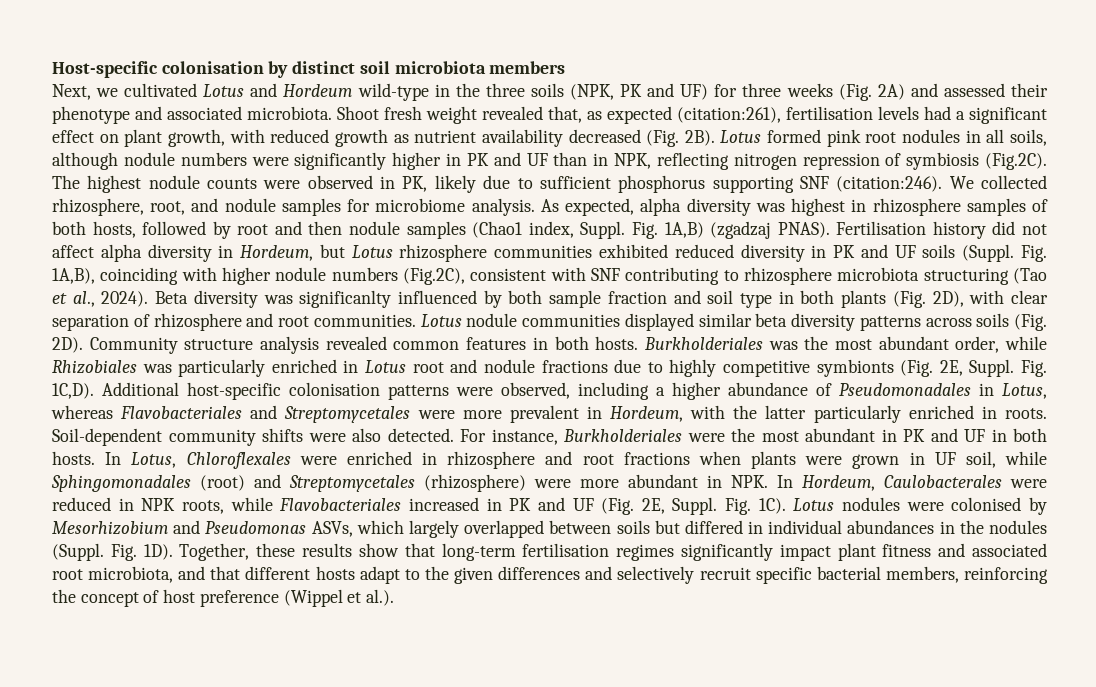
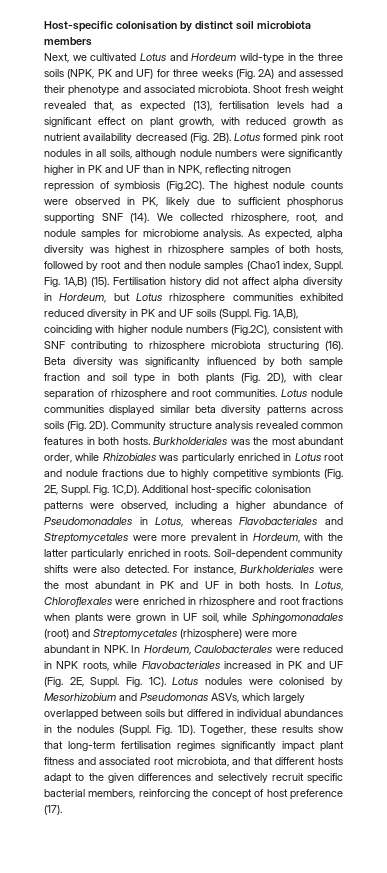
- Shoot fresh weight revealed that, as expected (citation:261), fertilisation levels had a significant effect on plant growth, with reduced growth as nutrient availability decreased (Fig. 2B).
+ Shoot fresh weight revealed that, as expected (13), fertilisation levels had a significant effect on plant growth, with reduced growth as nutrient availability decreased (Fig. 2B).
- Lotus formed pink root nodules in all soils, although nodule numbers were significantly higher in PK and UF than in NPK, reflecting nitrogen repression of symbiosis (Fig.2C). The highest nodule counts were observed in PK, likely due to sufficient phosphorus supporting SNF (citation:246).
+ Lotus formed pink root nodules in all soils, although nodule numbers were significantly higher in PK and UF than in NPK, reflecting nitrogen repression of symbiosis (Fig.2C). The highest nodule counts were observed in PK, likely due to sufficient phosphorus supporting SNF (14).
- Fig. 1A,B) (zgadzaj PNAS).
+ Fig. 1A,B) (15).
- Fig. 1A,B), coinciding with higher nodule numbers (Fig.2C), consistent with SNF contributing to rhizosphere microbiota structuring (Tao et al., 2024).
+ Fig. 1A,B), coinciding with higher nodule numbers (Fig.2C), consistent with SNF contributing to rhizosphere microbiota structuring (16).
- Together, these results show that long-term fertilisation regimes significantly impact plant fitness and associated root microbiota, and that different hosts adapt to the given differences and selectively recruit specific bacterial members, reinforcing the concept of host preference (Wippel et al.).
+ Together, these results show that long-term fertilisation regimes significantly impact plant fitness and associated root microbiota, and that different hosts adapt to the given differences and selectively recruit specific bacterial members, reinforcing the concept of host preference (17).

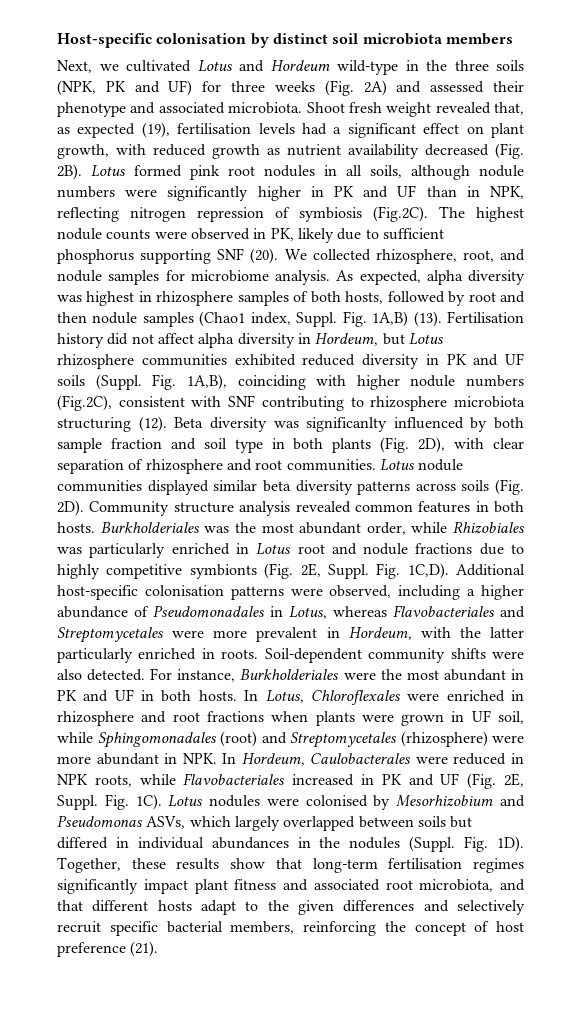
- Shoot fresh weight revealed that, as expected (13), fertilisation levels had a significant effect on plant growth, with reduced growth as nutrient availability decreased (Fig. 2B).
+ Shoot fresh weight revealed that, as expected (19), fertilisation levels had a significant effect on plant growth, with reduced growth as nutrient availability decreased (Fig. 2B).
- Lotus formed pink root nodules in all soils, although nodule numbers were significantly higher in PK and UF than in NPK, reflecting nitrogen repression of symbiosis (Fig.2C). The highest nodule counts were observed in PK, likely due to sufficient phosphorus supporting SNF (14).
+ Lotus formed pink root nodules in all soils, although nodule numbers were significantly higher in PK and UF than in NPK, reflecting nitrogen repression of symbiosis (Fig.2C). The highest nodule counts were observed in PK, likely due to sufficient phosphorus supporting SNF (20).
- Fig. 1A,B) (15).
+ Fig. 1A,B) (13).
- Fig. 1A,B), coinciding with higher nodule numbers (Fig.2C), consistent with SNF contributing to rhizosphere microbiota structuring (16).
+ Fig. 1A,B), coinciding with higher nodule numbers (Fig.2C), consistent with SNF contributing to rhizosphere microbiota structuring (12).
- Together, these results show that long-term fertilisation regimes significantly impact plant fitness and associated root microbiota, and that different hosts adapt to the given differences and selectively recruit specific bacterial members, reinforcing the concept of host preference (17).
+ Together, these results show that long-term fertilisation regimes significantly impact plant fitness and associated root microbiota, and that different hosts adapt to the given differences and selectively recruit specific bacterial members, reinforcing the concept of host preference (21).

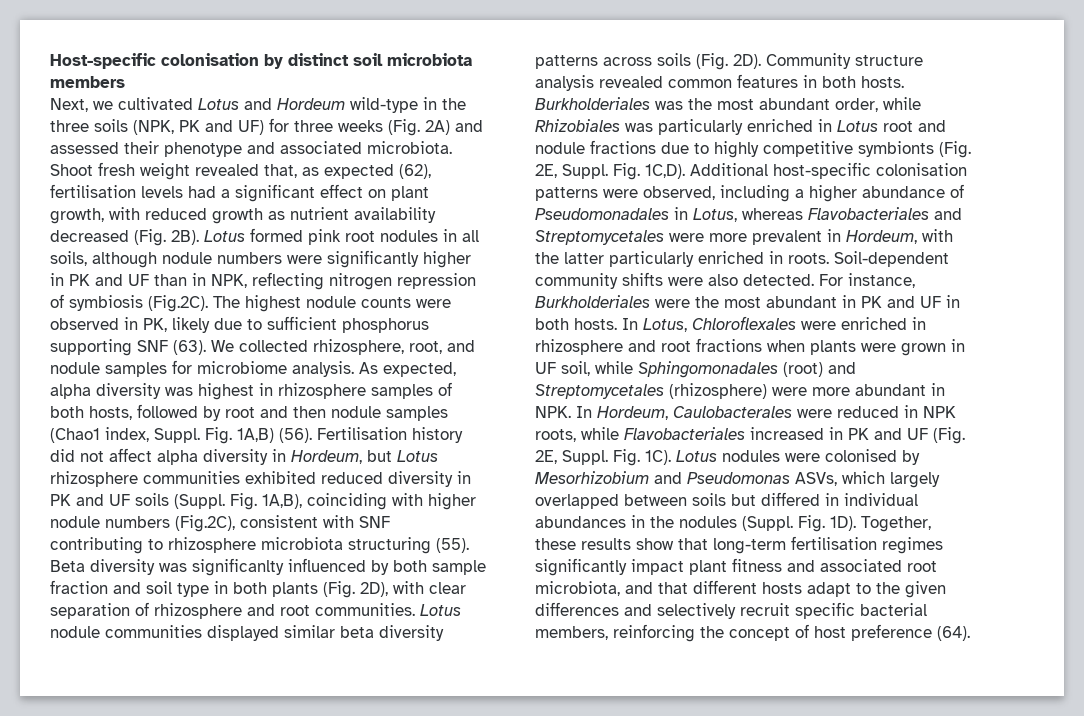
- Shoot fresh weight revealed that, as expected (19), fertilisation levels had a significant effect on plant growth, with reduced growth as nutrient availability decreased (Fig. 2B).
+ Shoot fresh weight revealed that, as expected (62), fertilisation levels had a significant effect on plant growth, with reduced growth as nutrient availability decreased (Fig. 2B).
- Lotus formed pink root nodules in all soils, although nodule numbers were significantly higher in PK and UF than in NPK, reflecting nitrogen repression of symbiosis (Fig.2C). The highest nodule counts were observed in PK, likely due to sufficient phosphorus supporting SNF (20).
+ Lotus formed pink root nodules in all soils, although nodule numbers were significantly higher in PK and UF than in NPK, reflecting nitrogen repression of symbiosis (Fig.2C). The highest nodule counts were observed in PK, likely due to sufficient phosphorus supporting SNF (63).
- Fig. 1A,B) (13).
+ Fig. 1A,B) (56).
- Fig. 1A,B), coinciding with higher nodule numbers (Fig.2C), consistent with SNF contributing to rhizosphere microbiota structuring (12).
+ Fig. 1A,B), coinciding with higher nodule numbers (Fig.2C), consistent with SNF contributing to rhizosphere microbiota structuring (55).
- Together, these results show that long-term fertilisation regimes significantly impact plant fitness and associated root microbiota, and that different hosts adapt to the given differences and selectively recruit specific bacterial members, reinforcing the concept of host preference (21).
+ Together, these results show that long-term fertilisation regimes significantly impact plant fitness and associated root microbiota, and that different hosts adapt to the given differences and selectively recruit specific bacterial members, reinforcing the concept of host preference (64).

